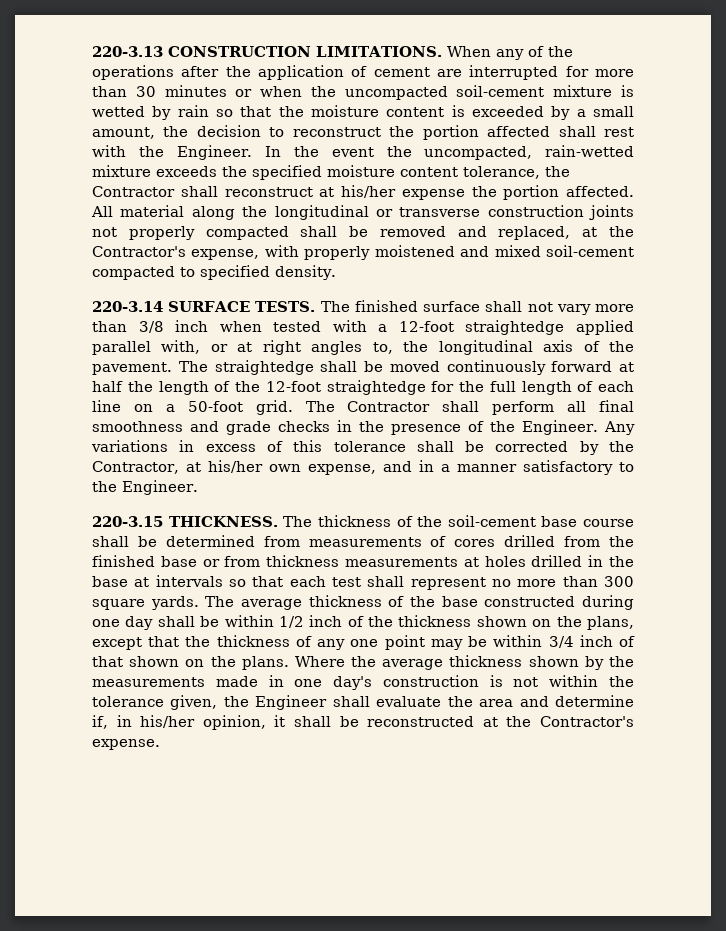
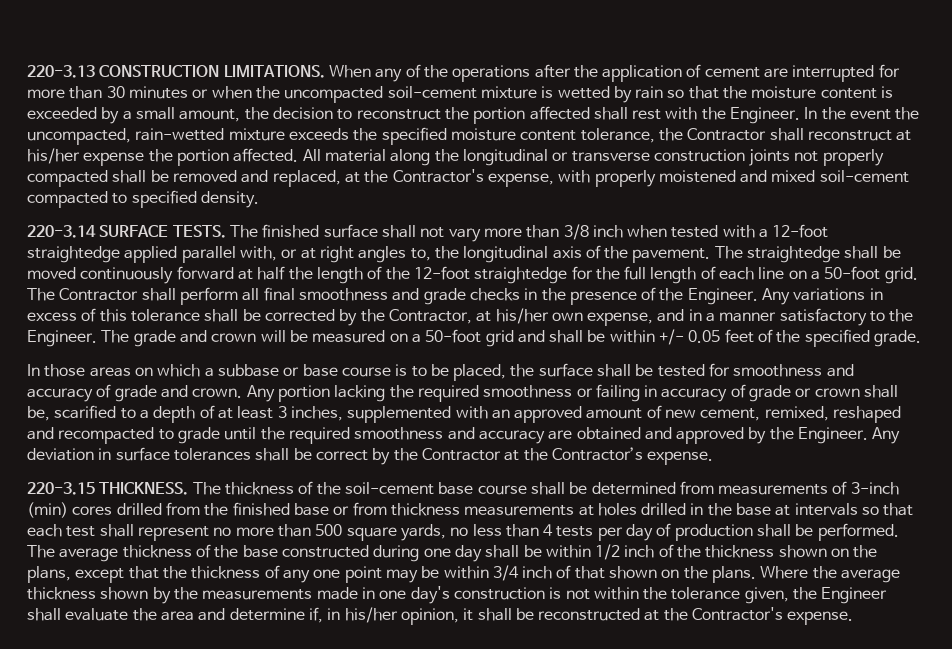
+ The grade and crown will be measured on a 50-foot grid and shall be within +/- 0.05 feet of the specified grade.
+ In those areas on which a subbase or base course is to be placed, the surface shall be tested for smoothness and accuracy of grade and crown. Any portion lacking the required smoothness or failing in accuracy of grade or crown shall be, scarified to a depth of at least 3 inches, supplemented with an approved amount of new cement, remixed, reshaped and recompacted to grade until the required smoothness and accuracy are obtained and approved by the Engineer. Any deviation in surface tolerances shall be correct by the Contractor at the Contractor’s expense.
- The thickness of the soil-cement base course shall be determined from measurements of cores drilled from the finished base or from thickness measurements at holes drilled in the base at intervals so that each test shall represent no more than 300 square yards.
+ The thickness of the soil-cement base course shall be determined from measurements of 3-inch (min) cores drilled from the finished base or from thickness measurements at holes drilled in the base at intervals so that each test shall represent no more than 500 square yards, no less than 4 tests per day of production shall be performed.

